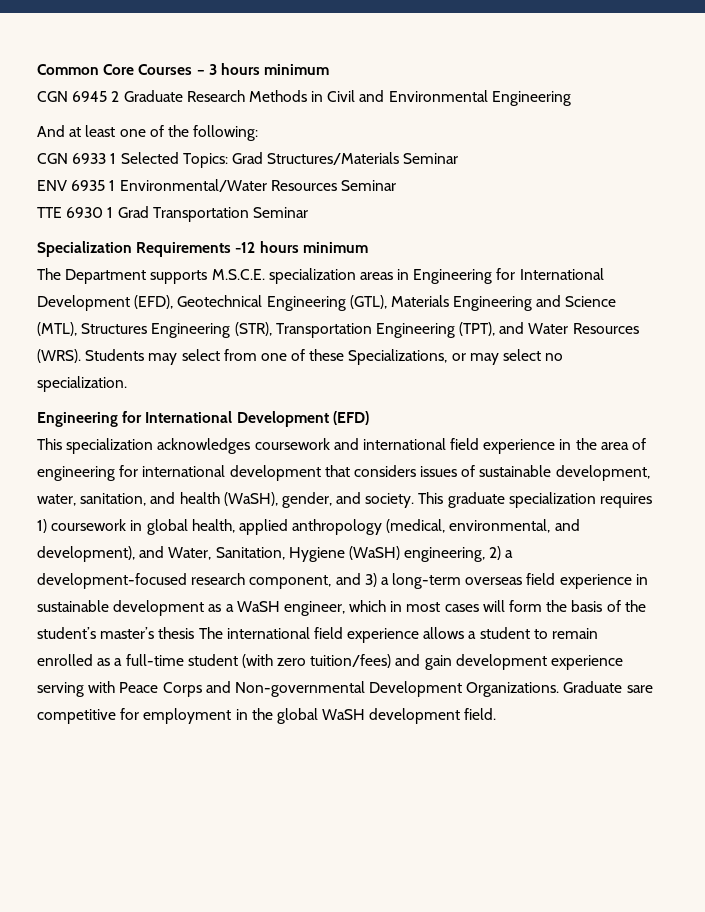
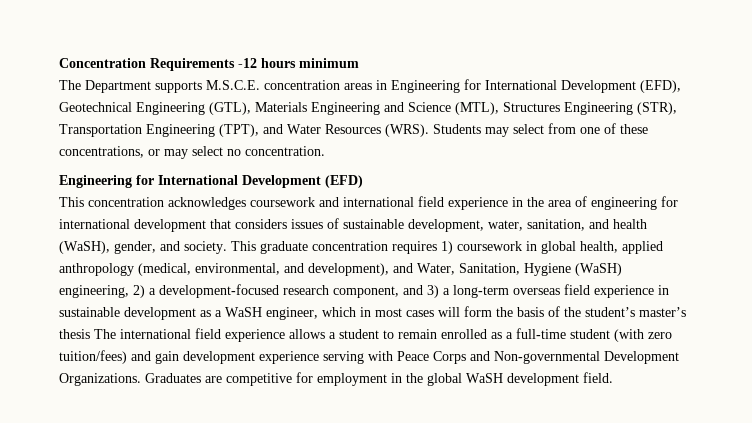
- Common Core Courses – 3 hours minimum
- CGN 6945 2 Graduate Research Methods in Civil and Environmental Engineering
- And at least one of the following:
- CGN 6933 1 Selected Topics: Grad Structures/Materials Seminar
- ENV 6935 1 Environmental/Water Resources Seminar
- TTE 6930 1 Grad Transportation Seminar
- Specialization Requirements -12 hours minimum
+ Concentration Requirements -12 hours minimum
- The Department supports M.S.C.E. specialization areas in Engineering for International Development (EFD), Geotechnical Engineering (GTL), Materials Engineering and Science (MTL), Structures Engineering (STR), Transportation Engineering (TPT), and Water Resources (WRS).
+ The Department supports M.S.C.E. concentration areas in Engineering for International Development (EFD), Geotechnical Engineering (GTL), Materials Engineering and Science (MTL), Structures Engineering (STR), Transportation Engineering (TPT), and Water Resources (WRS).
- Students may select from one of these Specializations, or may select no specialization.
+ Students may select from one of these concentrations, or may select no concentration.
- This specialization acknowledges coursework and international field experience in the area of engineering for international development that considers issues of sustainable development, water, sanitation, and health (WaSH), gender, and society.
+ This concentration acknowledges coursework and international field experience in the area of engineering for international development that considers issues of sustainable development, water, sanitation, and health (WaSH), gender, and society.
- This graduate specialization requires 1) coursework in global health, applied anthropology (medical, environmental, and development), and Water, Sanitation, Hygiene (WaSH) engineering, 2) a development-focused research component, and 3) a long-term overseas field experience in sustainable development as a WaSH engineer, which in most cases will form the basis of the student’s master’s thesis The international field experience allows a student to remain enrolled as a full-time student (with zero tuition/fees) and gain development experience serving with Peace Corps and Non-governmental Development Organizations.
+ This graduate concentration requires 1) coursework in global health, applied anthropology (medical, environmental, and development), and Water, Sanitation, Hygiene (WaSH) engineering, 2) a development-focused research component, and 3) a long-term overseas field experience in sustainable development as a WaSH engineer, which in most cases will form the basis of the student’s master’s thesis The international field experience allows a student to remain enrolled as a full-time student (with zero tuition/fees) and gain development experience serving with Peace Corps and Non-governmental Development Organizations.
- Graduate sare competitive for employment in the global WaSH development field.
+ Graduates are competitive for employment in the global WaSH development field.

